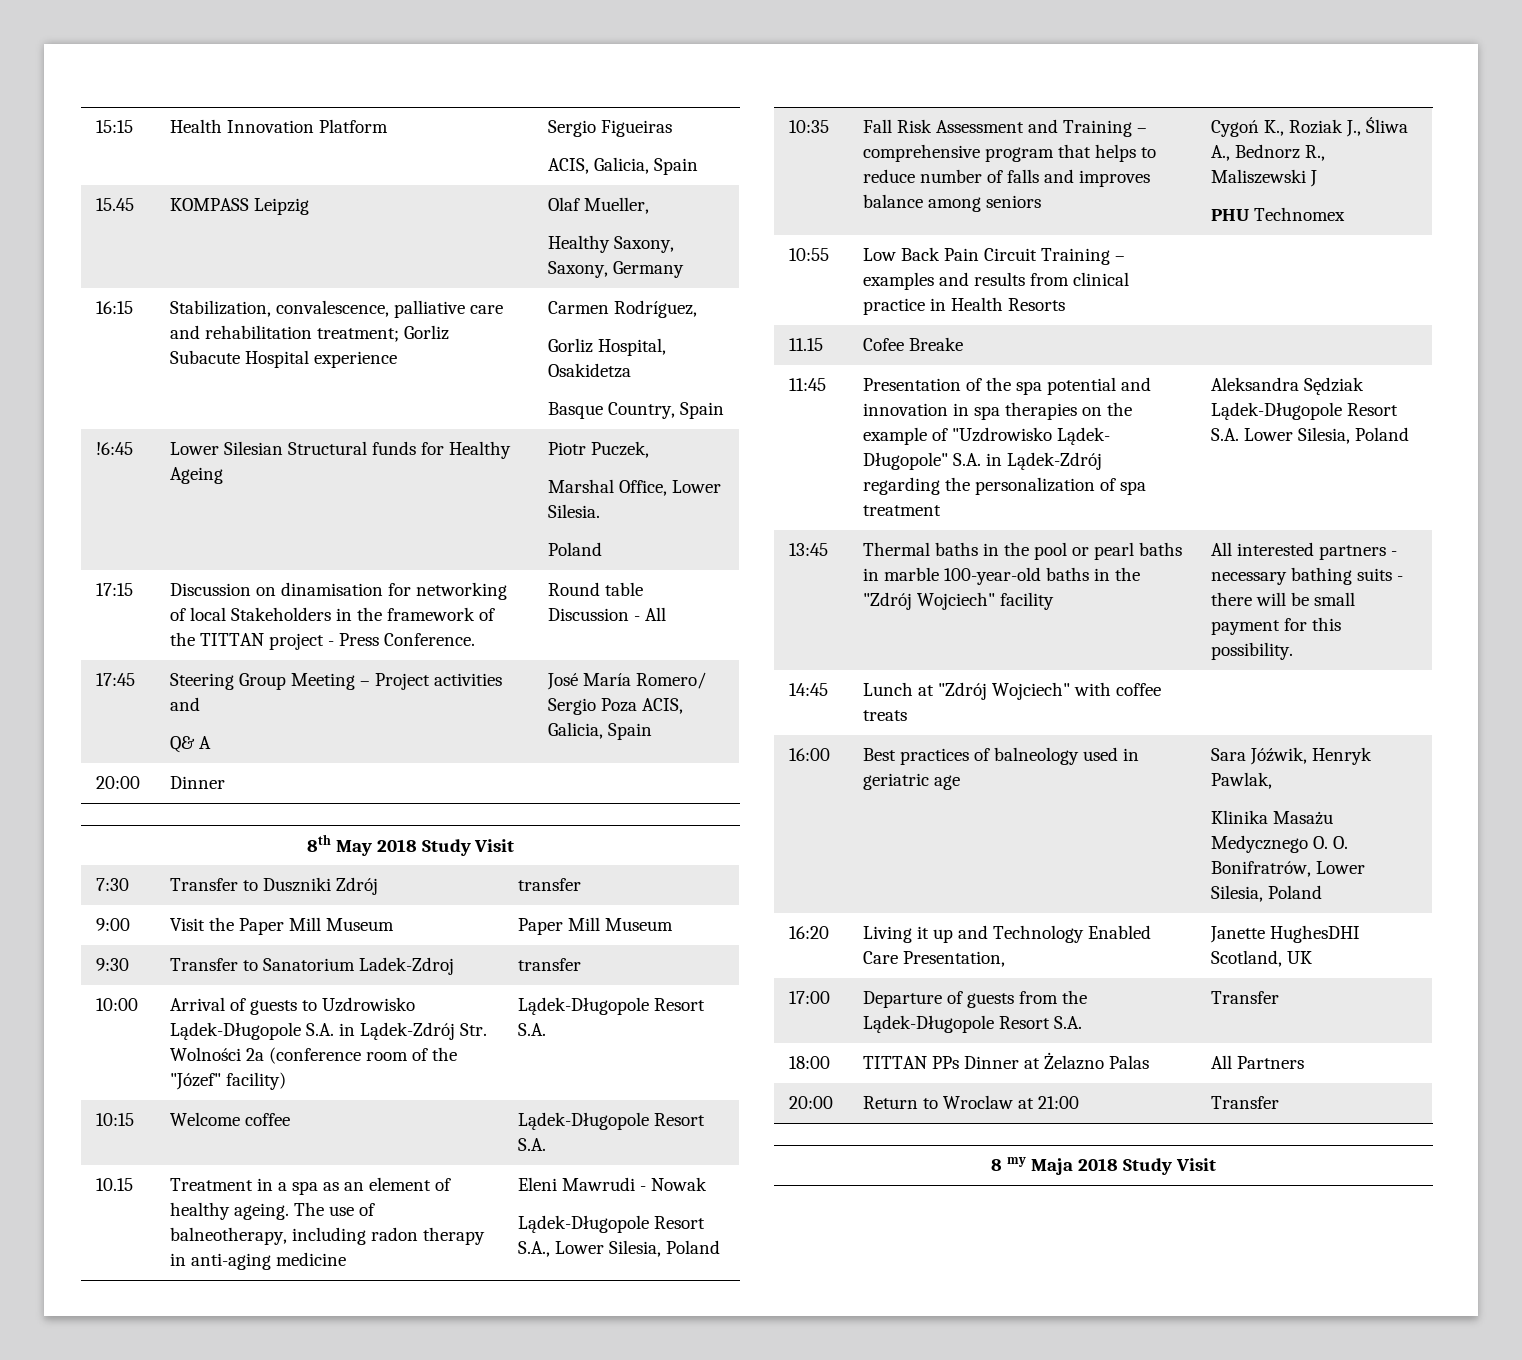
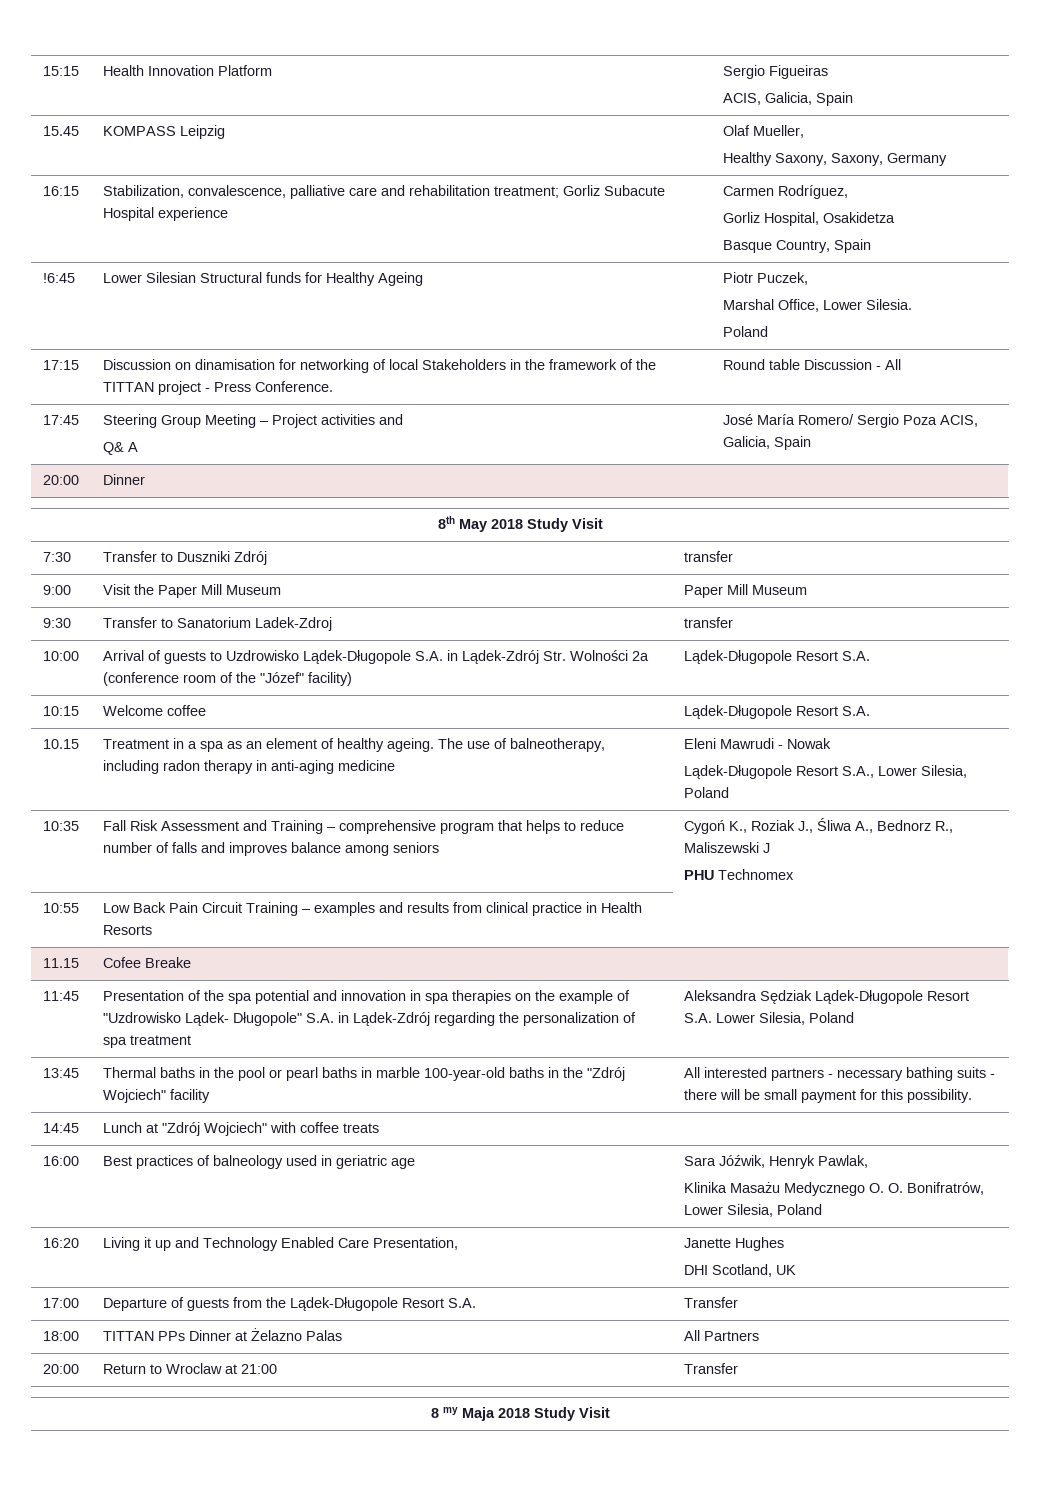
- 16:20 | Living it up and Technology Enabled Care Presentation, | Janette HughesDHI Scotland, UK
+ 16:20 | Living it up and Technology Enabled Care Presentation, | Janette Hughes
+ DHI Scotland, UK

